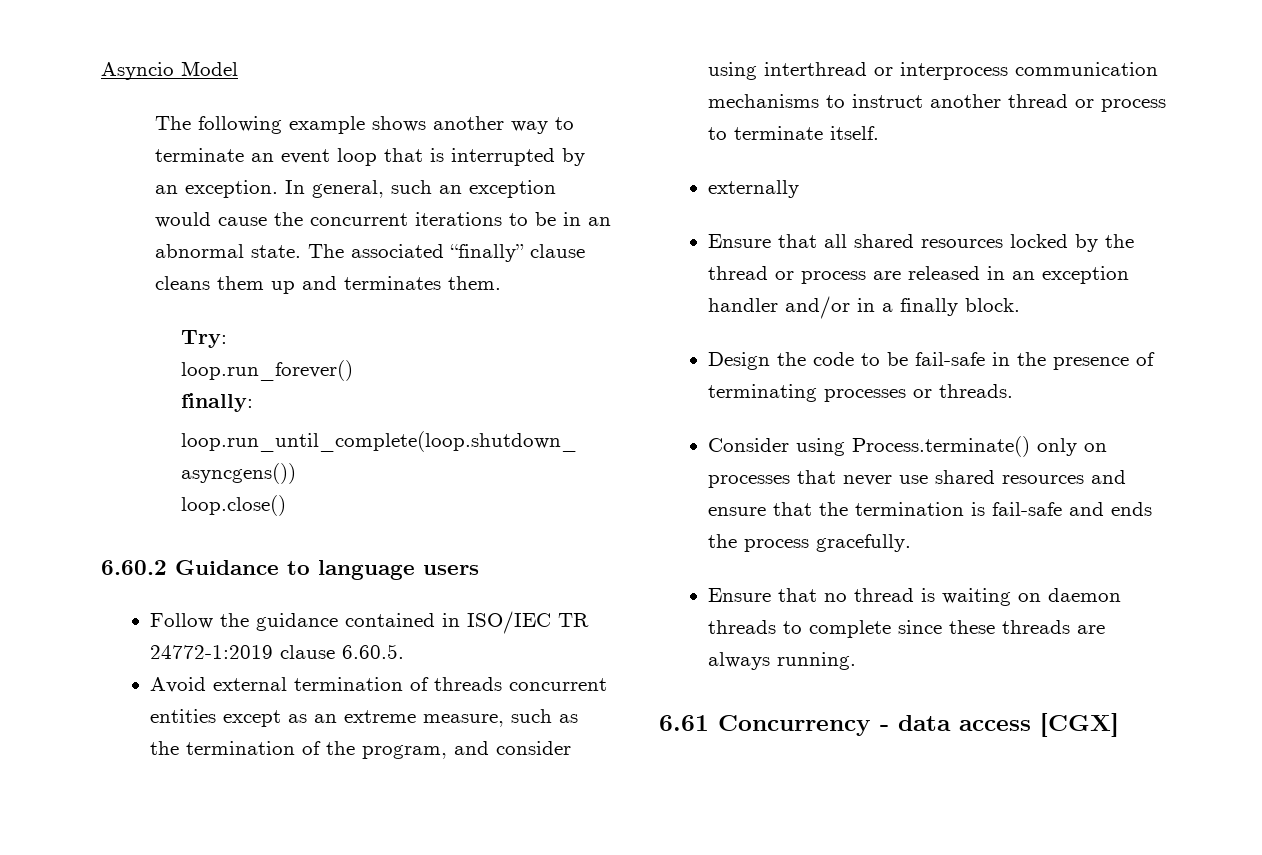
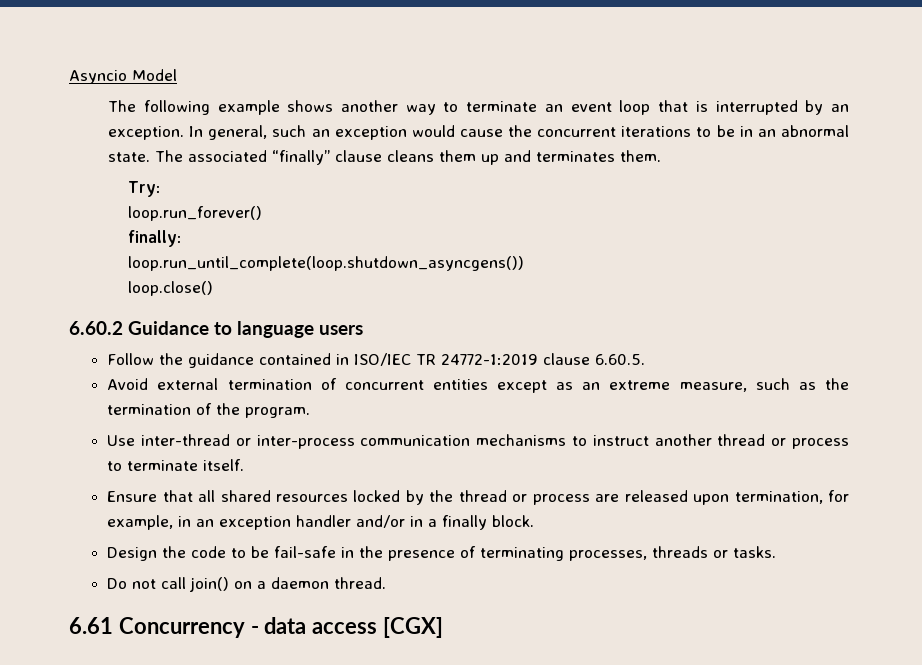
- Avoid external termination of threads concurrent entities except as an extreme measure, such as the termination of the program, and consider using interthread or interprocess communication mechanisms to instruct another thread or process to terminate itself.
+ Avoid external termination of concurrent entities except as an extreme measure, such as the termination of the program.
+ Use inter-thread or inter-process communication mechanisms to instruct another thread or process to terminate itself.
- externally
- Ensure that all shared resources locked by the thread or process are released in an exception handler and/or in a finally block.
+ Ensure that all shared resources locked by the thread or process are released upon termination, for example, in an exception handler and/or in a finally block.
- Design the code to be fail-safe in the presence of terminating processes or threads.
- Consider using Process.terminate() only on processes that never use shared resources and ensure that the termination is fail-safe and ends the process gracefully.
- Ensure that no thread is waiting on daemon threads to complete since these threads are always running.
+ Design the code to be fail-safe in the presence of terminating processes, threads or tasks.
+ Do not call join() on a daemon thread.

